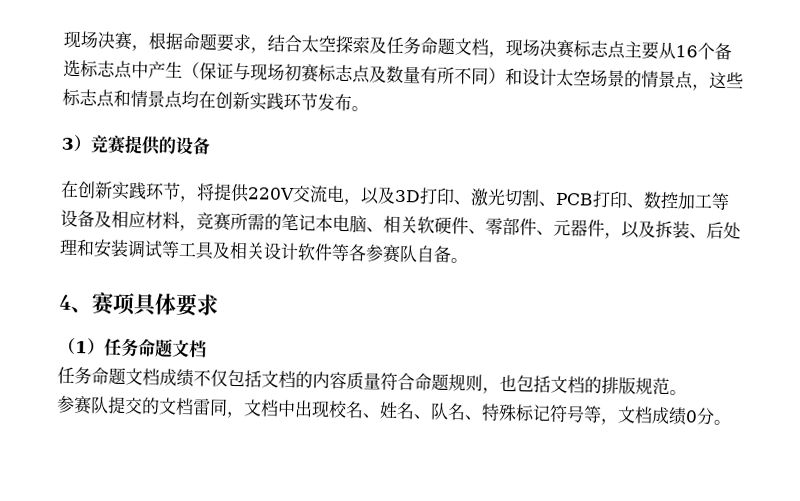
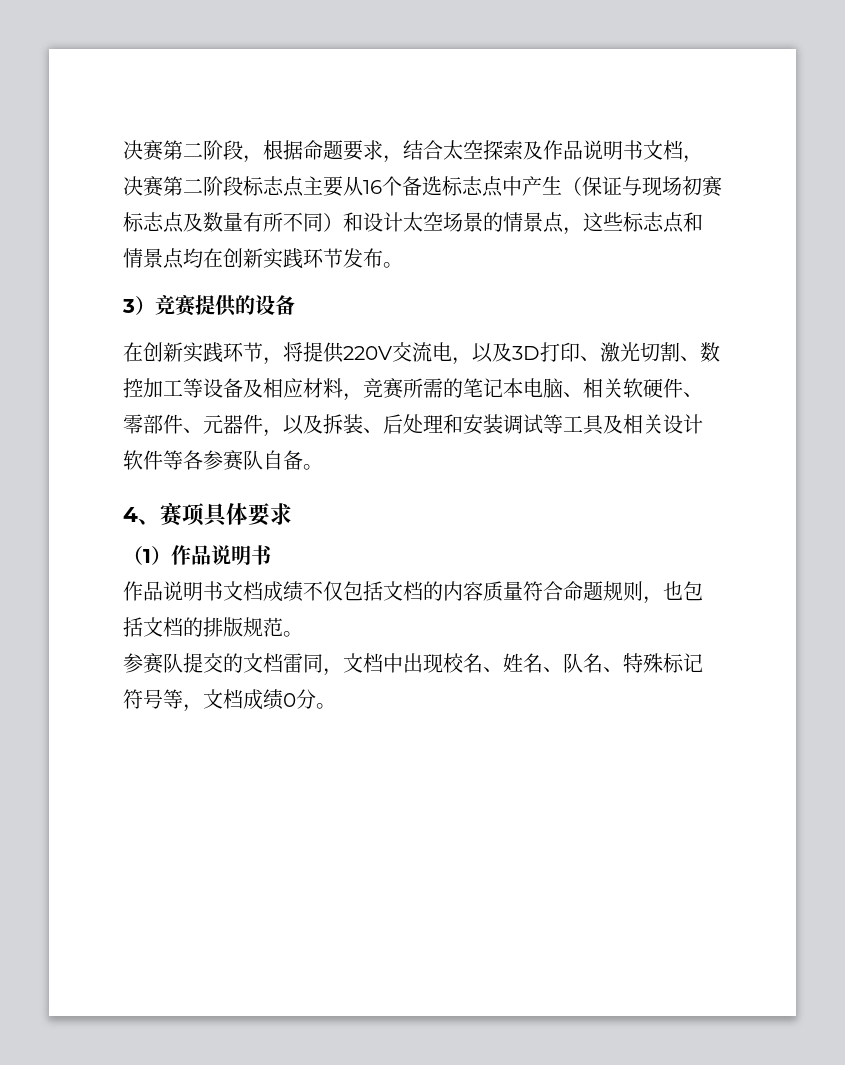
- 现场决赛，根据命题要求，结合太空探索及任务命题文档，现场决赛标志点主要从16个备选标志点中产生（保证与现场初赛标志点及数量有所不同）和设计太空场景的情景点，这些标志点和情景点均在创新实践环节发布。
+ 决赛第二阶段，根据命题要求，结合太空探索及作品说明书文档，决赛第二阶段标志点主要从16个备选标志点中产生（保证与现场初赛标志点及数量有所不同）和设计太空场景的情景点，这些标志点和情景点均在创新实践环节发布。
- 在创新实践环节，将提供220V交流电，以及3D打印、激光切割、PCB打印、数控加工等设备及相应材料，竞赛所需的笔记本电脑、相关软硬件、零部件、元器件，以及拆装、后处理和安装调试等工具及相关设计软件等各参赛队自备。
+ 在创新实践环节，将提供220V交流电，以及3D打印、激光切割、数控加工等设备及相应材料，竞赛所需的笔记本电脑、相关软硬件、零部件、元器件，以及拆装、后处理和安装调试等工具及相关设计软件等各参赛队自备。
- （1）任务命题文档
- 任务命题文档成绩不仅包括文档的内容质量符合命题规则，也包括文档的排版规范。
+ （1）作品说明书
+ 作品说明书文档成绩不仅包括文档的内容质量符合命题规则，也包括文档的排版规范。

